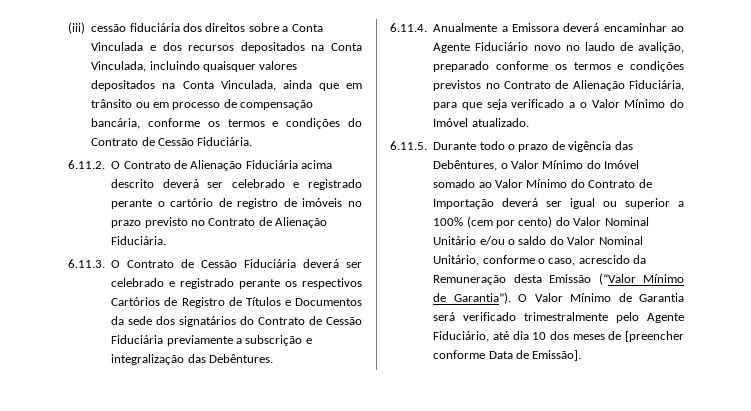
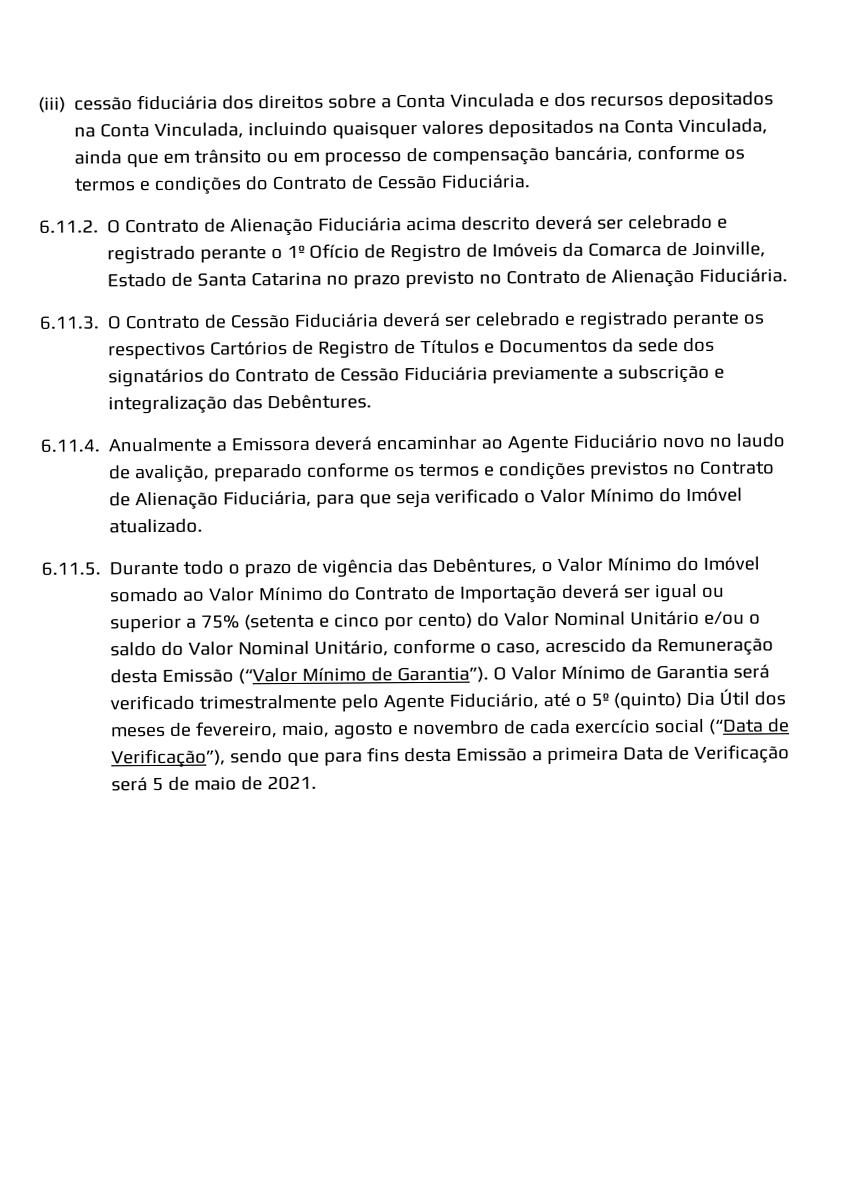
- 6.11.2. O Contrato de Alienação Fiduciária acima descrito deverá ser celebrado e registrado perante o cartório de registro de imóveis no prazo previsto no Contrato de Alienação Fiduciária.
+ 6.11.2. O Contrato de Alienação Fiduciária acima descrito deverá ser celebrado e registrado perante o 1º Ofício de Registro de Imóveis da Comarca de Joinville, Estado de Santa Catarina no prazo previsto no Contrato de Alienação Fiduciária.
- 6.11.4. Anualmente a Emissora deverá encaminhar ao Agente Fiduciário novo no laudo de avalição, preparado conforme os termos e condições previstos no Contrato de Alienação Fiduciária, para que seja verificado a o Valor Mínimo do Imóvel atualizado.
+ 6.11.4. Anualmente a Emissora deverá encaminhar ao Agente Fiduciário novo no laudo de avalição, preparado conforme os termos e condições previstos no Contrato de Alienação Fiduciária, para que seja verificado o Valor Mínimo do Imóvel atualizado.
- 6.11.5. Durante todo o prazo de vigência das Debêntures, o Valor Mínimo do Imóvel somado ao Valor Mínimo do Contrato de Importação deverá ser igual ou superior a 100% (cem por cento) do Valor Nominal Unitário e/ou o saldo do Valor Nominal Unitário, conforme o caso, acrescido da Remuneração desta Emissão (“Valor Mínimo de Garantia”).
+ 6.11.5. Durante todo o prazo de vigência das Debêntures, o Valor Mínimo do Imóvel somado ao Valor Mínimo do Contrato de Importação deverá ser igual ou superior a 75% (setenta e cinco por cento) do Valor Nominal Unitário e/ou o saldo do Valor Nominal Unitário, conforme o caso, acrescido da Remuneração desta Emissão (“Valor Mínimo de Garantia”).
- O Valor Mínimo de Garantia será verificado trimestralmente pelo Agente Fiduciário, até dia 10 dos meses de [preencher conforme Data de Emissão].
+ O Valor Mínimo de Garantia será verificado trimestralmente pelo Agente Fiduciário, até o 5º (quinto) Dia Útil dos meses de fevereiro, maio, agosto e novembro de cada exercício social (“Data de Verificação”), sendo que para fins desta Emissão a primeira Data de Verificação será 5 de maio de 2021.

